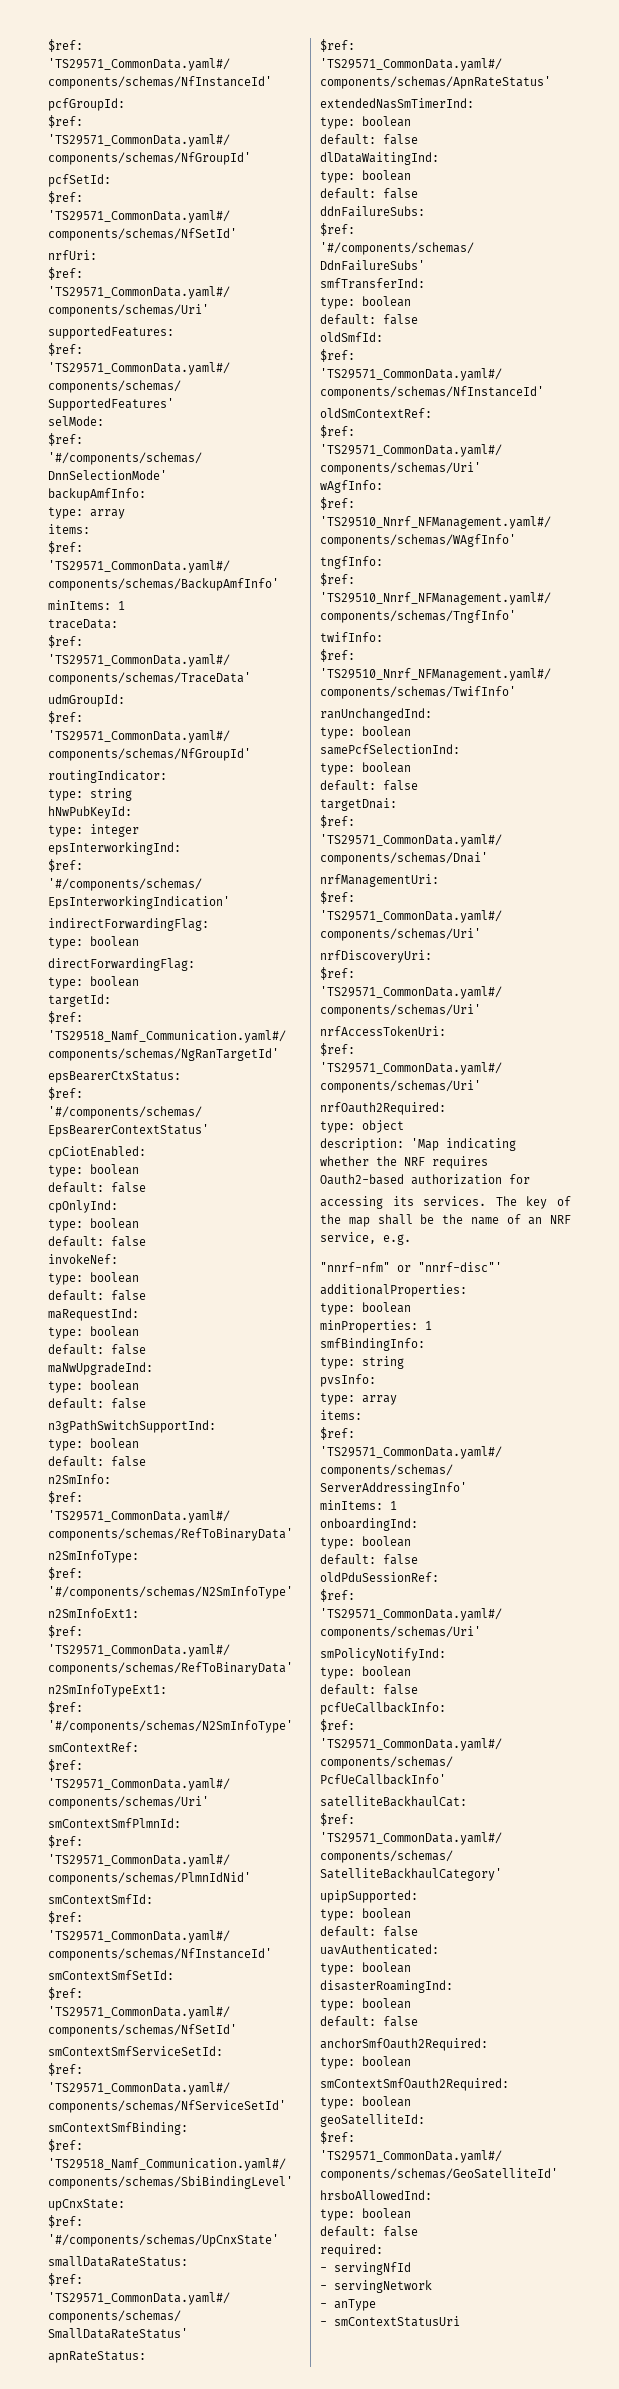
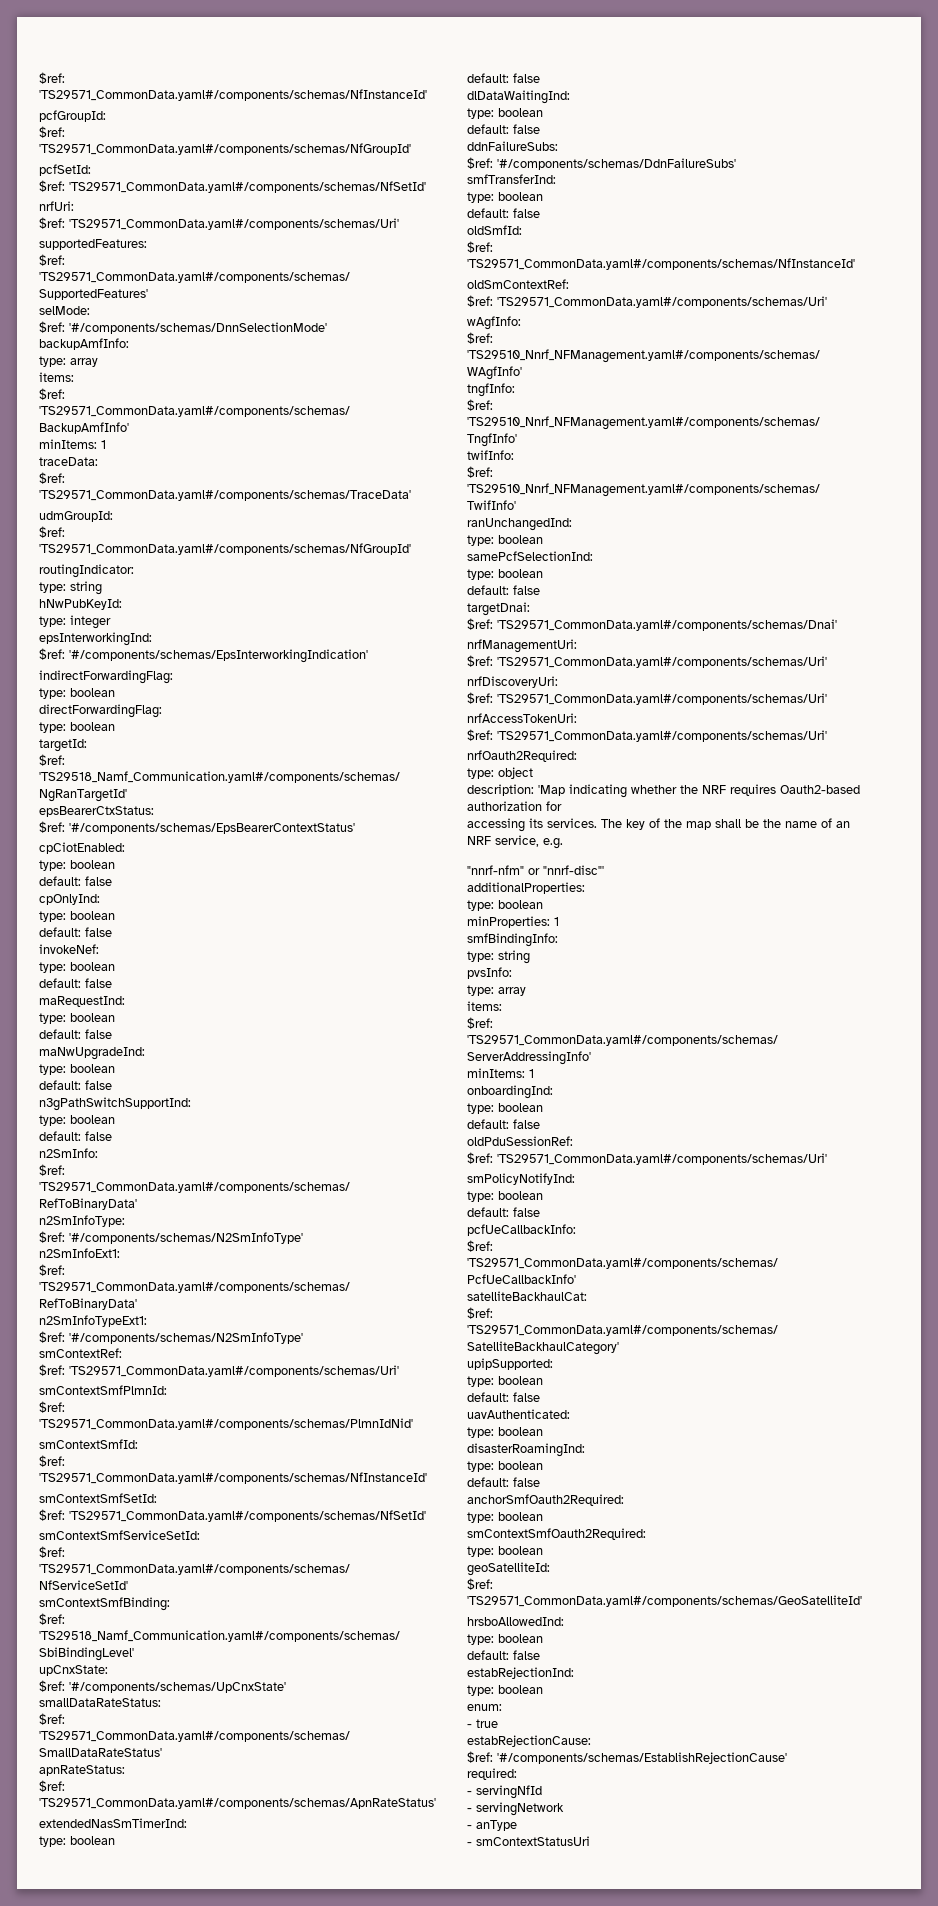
+ estabRejectionInd:
+ type: boolean
+ enum:
+ - true
+ estabRejectionCause:
+ $ref: '#/components/schemas/EstablishRejectionCause'

